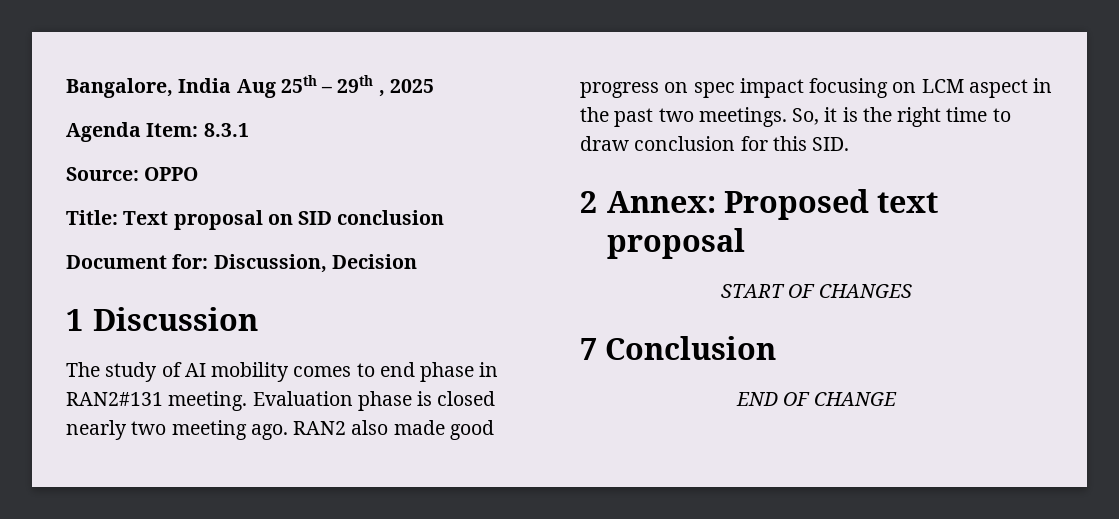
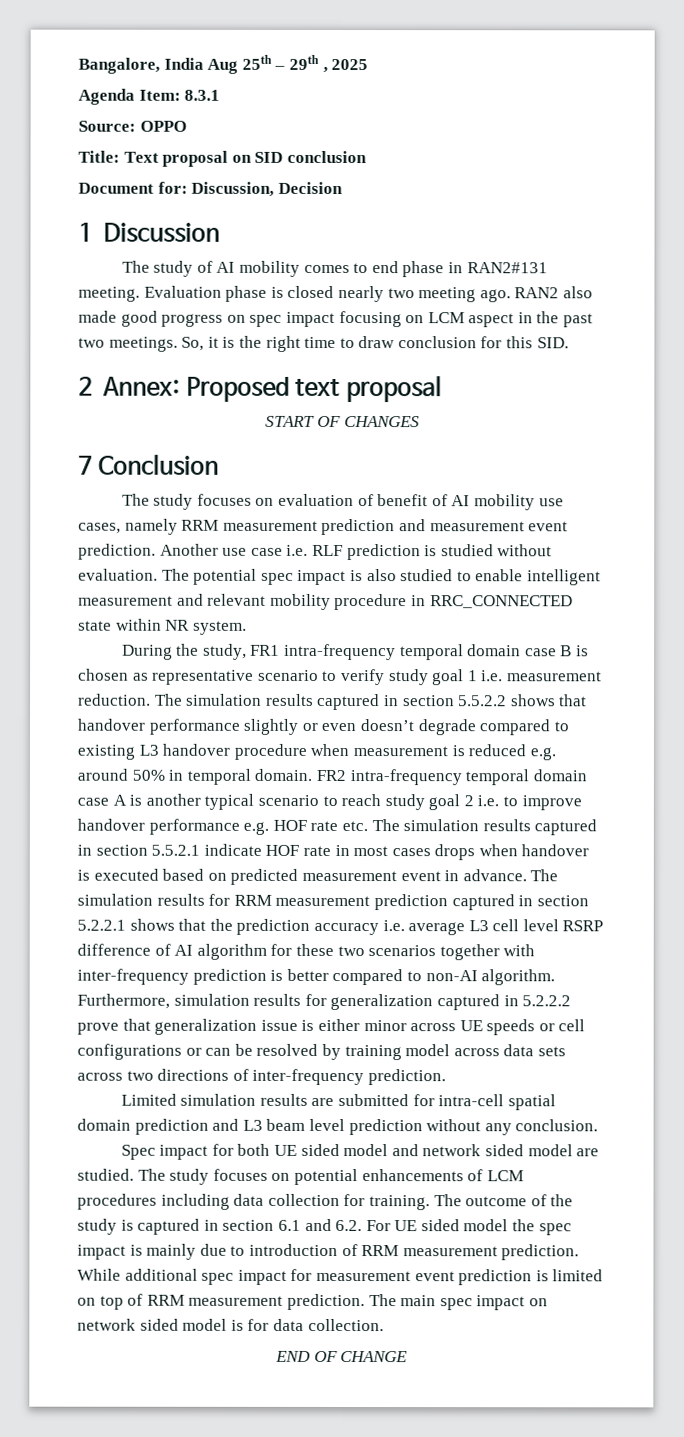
+ The study focuses on evaluation of benefit of AI mobility use cases, namely RRM measurement prediction and measurement event prediction. Another use case i.e. RLF prediction is studied without evaluation. The potential spec impact is also studied to enable intelligent measurement and relevant mobility procedure in RRC_CONNECTED state within NR system.
+ During the study, FR1 intra-frequency temporal domain case B is chosen as representative scenario to verify study goal 1 i.e. measurement reduction. The simulation results captured in section 5.5.2.2 shows that handover performance slightly or even doesn’t degrade compared to existing L3 handover procedure when measurement is reduced e.g. around 50% in temporal domain. FR2 intra-frequency temporal domain case A is another typical scenario to reach study goal 2 i.e. to improve handover performance e.g. HOF rate etc. The simulation results captured in section 5.5.2.1 indicate HOF rate in most cases drops when handover is executed based on predicted measurement event in advance. The simulation results for RRM measurement prediction captured in section 5.2.2.1 shows that the prediction accuracy i.e. average L3 cell level RSRP difference of AI algorithm for these two scenarios together with inter-frequency prediction is better compared to non-AI algorithm. Furthermore, simulation results for generalization captured in 5.2.2.2 prove that generalization issue is either minor across UE speeds or cell configurations or can be resolved by training model across data sets across two directions of inter-frequency prediction.
+ Limited simulation results are submitted for intra-cell spatial domain prediction and L3 beam level prediction without any conclusion.
+ Spec impact for both UE sided model and network sided model are studied. The study focuses on potential enhancements of LCM procedures including data collection for training. The outcome of the study is captured in section 6.1 and 6.2. For UE sided model the spec impact is mainly due to introduction of RRM measurement prediction. While additional spec impact for measurement event prediction is limited on top of RRM measurement prediction. The main spec impact on network sided model is for data collection.

